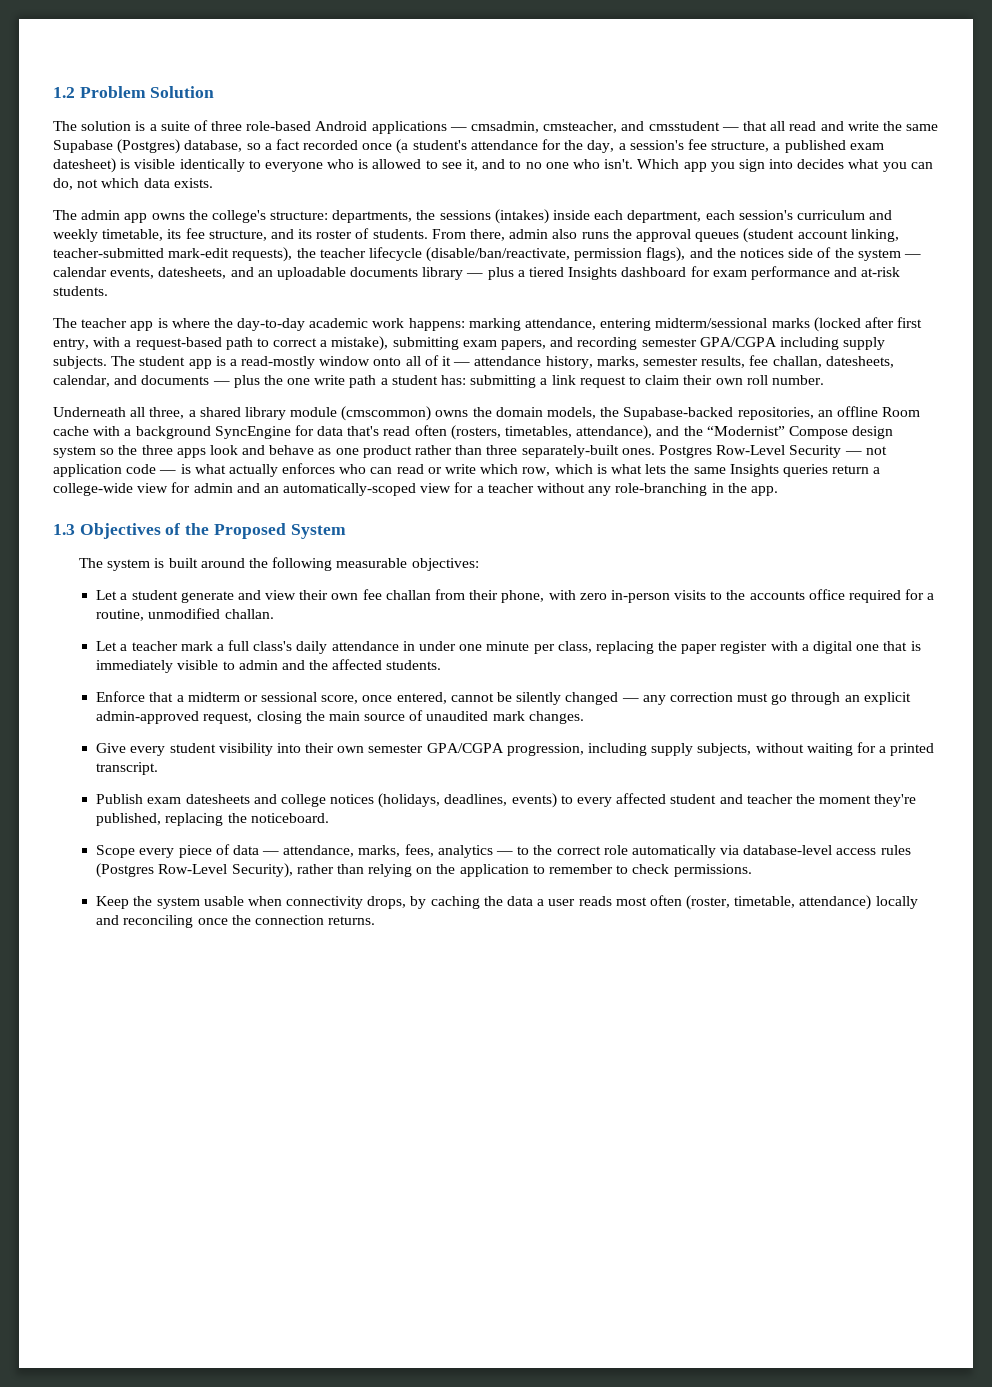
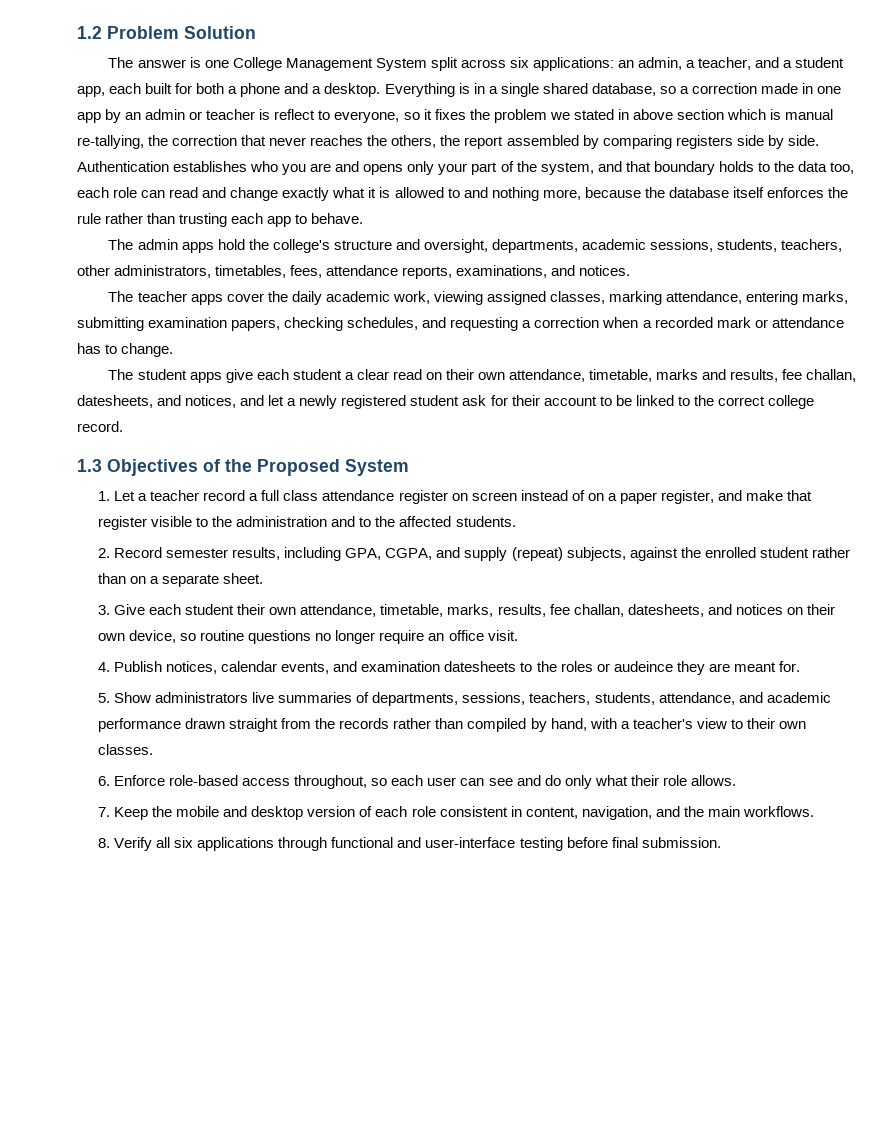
- The solution is a suite of three role-based Android applications — cmsadmin, cmsteacher, and cmsstudent — that all read and write the same Supabase (Postgres) database, so a fact recorded once (a student's attendance for the day, a session's fee structure, a published exam datesheet) is visible identically to everyone who is allowed to see it, and to no one who isn't. Which app you sign into decides what you can do, not which data exists.
- The admin app owns the college's structure: departments, the sessions (intakes) inside each department, each session's curriculum and weekly timetable, its fee structure, and its roster of students. From there, admin also runs the approval queues (student account linking, teacher-submitted mark-edit requests), the teacher lifecycle (disable/ban/reactivate, permission flags), and the notices side of the system — calendar events, datesheets, and an uploadable documents library — plus a tiered Insights dashboard for exam performance and at-risk students.
- The teacher app is where the day-to-day academic work happens: marking attendance, entering midterm/sessional marks (locked after first entry, with a request-based path to correct a mistake), submitting exam papers, and recording semester GPA/CGPA including supply subjects. The student app is a read-mostly window onto all of it — attendance history, marks, semester results, fee challan, datesheets, calendar, and documents — plus the one write path a student has: submitting a link request to claim their own roll number.
- Underneath all three, a shared library module (cmscommon) owns the domain models, the Supabase-backed repositories, an offline Room cache with a background SyncEngine for data that's read often (rosters, timetables, attendance), and the “Modernist” Compose design system so the three apps look and behave as one product rather than three separately-built ones. Postgres Row-Level Security — not application code — is what actually enforces who can read or write which row, which is what lets the same Insights queries return a college-wide view for admin and an automatically-scoped view for a teacher without any role-branching in the app.
+ The answer is one College Management System split across six applications: an admin, a teacher, and a student app, each built for both a phone and a desktop. Everything is in a single shared database, so a correction made in one app by an admin or teacher is reflect to everyone, so it fixes the problem we stated in above section which is manual re-tallying, the correction that never reaches the others, the report assembled by comparing registers side by side. Authentication establishes who you are and opens only your part of the system, and that boundary holds to the data too, each role can read and change exactly what it is allowed to and nothing more, because the database itself enforces the rule rather than trusting each app to behave.
+ The admin apps hold the college's structure and oversight, departments, academic sessions, students, teachers, other administrators, timetables, fees, attendance reports, examinations, and notices.
+ The teacher apps cover the daily academic work, viewing assigned classes, marking attendance, entering marks, submitting examination papers, checking schedules, and requesting a correction when a recorded mark or attendance has to change.
+ The student apps give each student a clear read on their own attendance, timetable, marks and results, fee challan, datesheets, and notices, and let a newly registered student ask for their account to be linked to the correct college record.
- The system is built around the following measurable objectives:
- Let a student generate and view their own fee challan from their phone, with zero in-person visits to the accounts office required for a routine, unmodified challan.
- Let a teacher mark a full class's daily attendance in under one minute per class, replacing the paper register with a digital one that is immediately visible to admin and the affected students.
- Enforce that a midterm or sessional score, once entered, cannot be silently changed — any correction must go through an explicit admin-approved request, closing the main source of unaudited mark changes.
- Give every student visibility into their own semester GPA/CGPA progression, including supply subjects, without waiting for a printed transcript.
- Publish exam datesheets and college notices (holidays, deadlines, events) to every affected student and teacher the moment they're published, replacing the noticeboard.
- Scope every piece of data — attendance, marks, fees, analytics — to the correct role automatically via database-level access rules (Postgres Row-Level Security), rather than relying on the application to remember to check permissions.
- Keep the system usable when connectivity drops, by caching the data a user reads most often (roster, timetable, attendance) locally and reconciling once the connection returns.
+ 1. Let a teacher record a full class attendance register on screen instead of on a paper register, and make that register visible to the administration and to the affected students.
+ 2. Record semester results, including GPA, CGPA, and supply (repeat) subjects, against the enrolled student rather than on a separate sheet.
+ 3. Give each student their own attendance, timetable, marks, results, fee challan, datesheets, and notices on their own device, so routine questions no longer require an office visit.
+ 4. Publish notices, calendar events, and examination datesheets to the roles or audeince they are meant for.
+ 5. Show administrators live summaries of departments, sessions, teachers, students, attendance, and academic performance drawn straight from the records rather than compiled by hand, with a teacher's view to their own classes.
+ 6. Enforce role-based access throughout, so each user can see and do only what their role allows.
+ 7. Keep the mobile and desktop version of each role consistent in content, navigation, and the main workflows.
+ 8. Verify all six applications through functional and user-interface testing before final submission.

